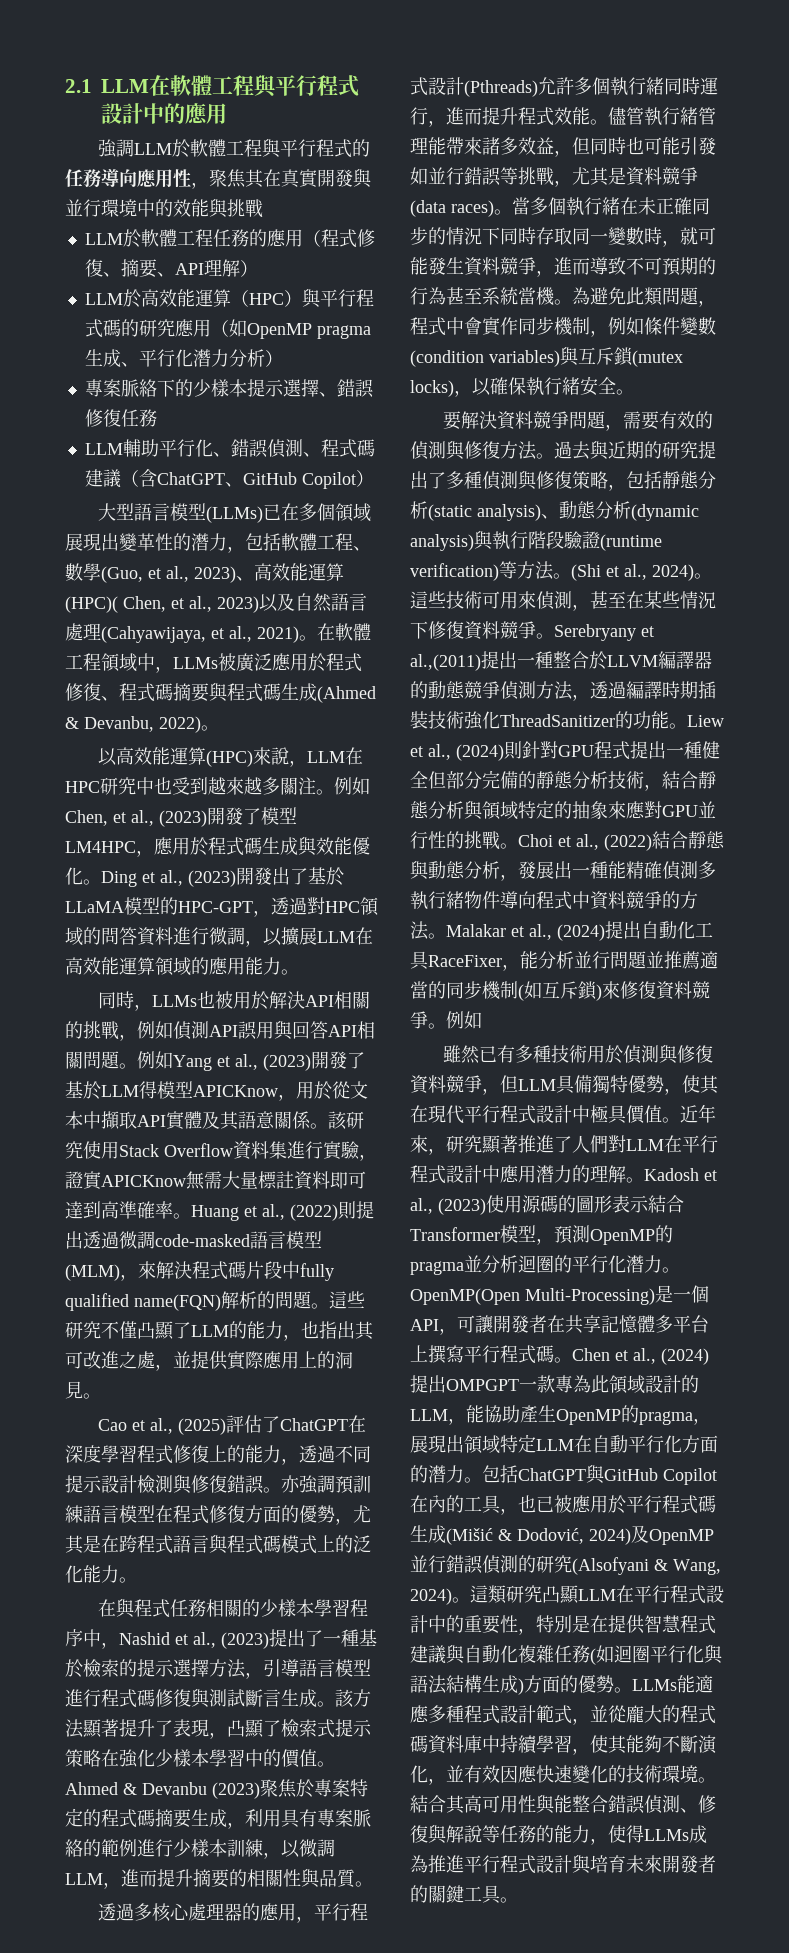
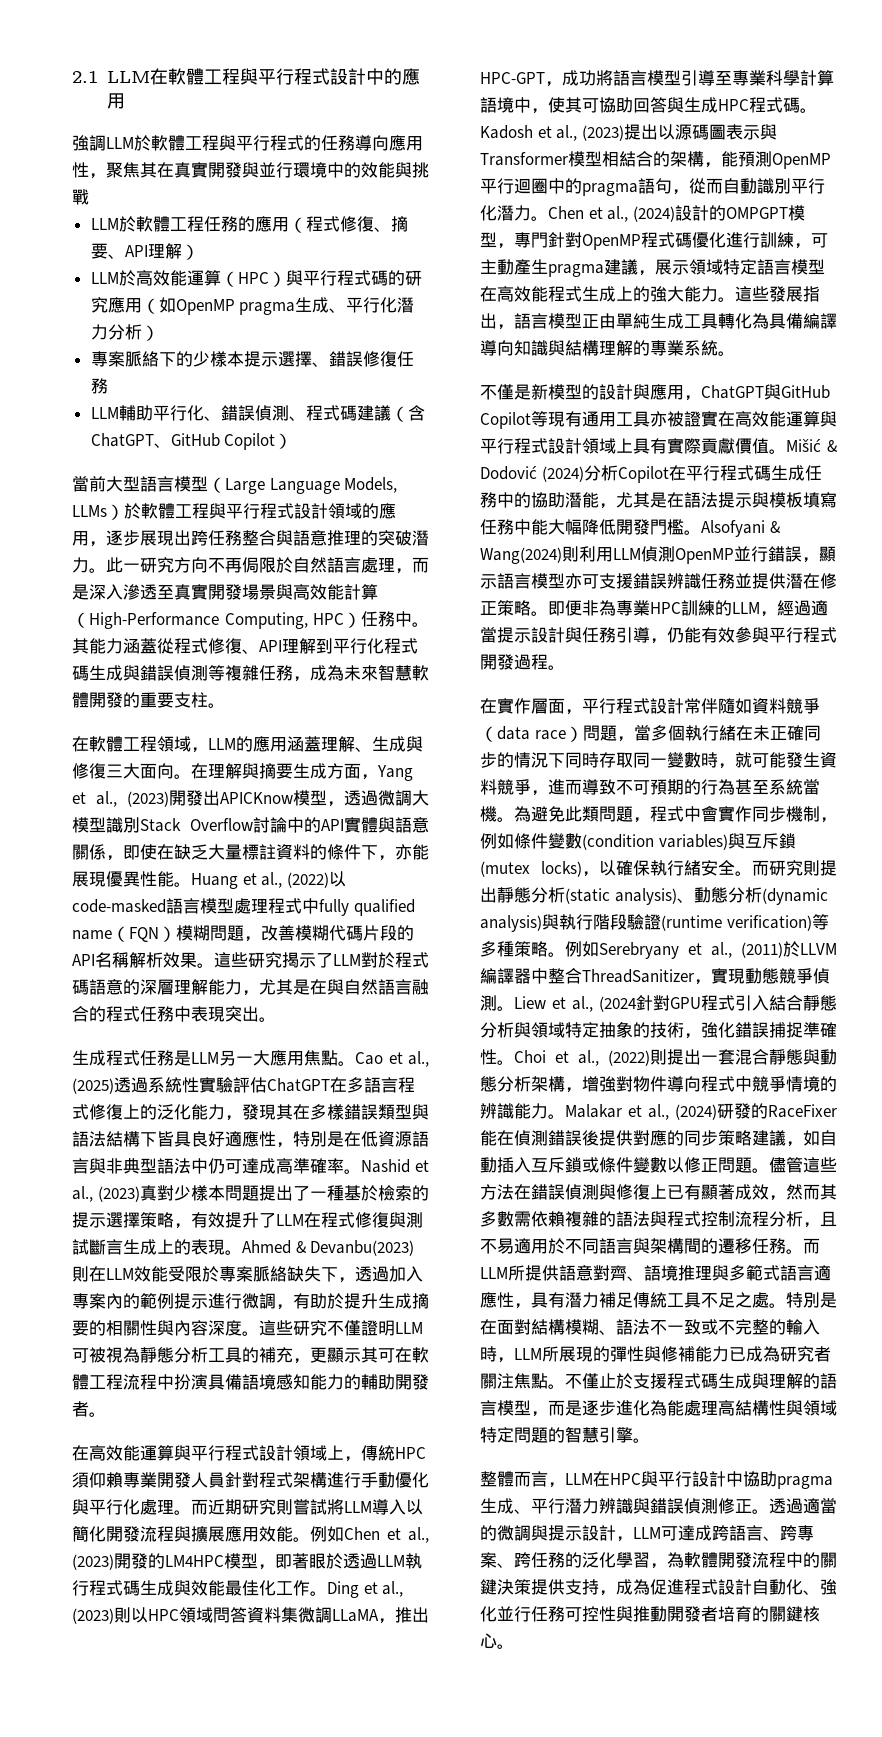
- 大型語言模型(LLMs)已在多個領域展現出變革性的潛力，包括軟體工程、數學(Guo, et al., 2023)、高效能運算(HPC)( Chen, et al., 2023)以及自然語言處理(Cahyawijaya, et al., 2021)。在軟體工程領域中，LLMs被廣泛應用於程式修復、程式碼摘要與程式碼生成(Ahmed & Devanbu, 2022)。
- 以高效能運算(HPC)來說，LLM在HPC研究中也受到越來越多關注。例如Chen, et al., (2023)開發了模型LM4HPC，應用於程式碼生成與效能優化。Ding et al., (2023)開發出了基於LLaMA模型的HPC-GPT，透過對HPC領域的問答資料進行微調，以擴展LLM在高效能運算領域的應用能力。
- 同時，LLMs也被用於解決API相關的挑戰，例如偵測API誤用與回答API相關問題。例如Yang et al., (2023)開發了基於LLM得模型APICKnow，用於從文本中擷取API實體及其語意關係。該研究使用Stack Overflow資料集進行實驗，證實APICKnow無需大量標註資料即可達到高準確率。
+ 當前大型語言模型（Large Language Models, LLMs）於軟體工程與平行程式設計領域的應用，逐步展現出跨任務整合與語意推理的突破潛力。此一研究方向不再侷限於自然語言處理，而是深入滲透至真實開發場景與高效能計算（High-Performance Computing, HPC）任務中。其能力涵蓋從程式修復、API理解到平行化程式碼生成與錯誤偵測等複雜任務，成為未來智慧軟體開發的重要支柱。
+ 在軟體工程領域，LLM的應用涵蓋理解、生成與修復三大面向。在理解與摘要生成方面，Yang et al., (2023)開發出APICKnow模型，透過微調大模型識別Stack Overflow討論中的API實體與語意關係，即使在缺乏大量標註資料的條件下，亦能展現優異性能。
- Huang et al., (2022)則提出透過微調code-masked語言模型(MLM)，來解決程式碼片段中fully qualified name(FQN)解析的問題。這些研究不僅凸顯了LLM的能力，也指出其可改進之處，並提供實際應用上的洞見。
- Cao et al., (2025)評估了ChatGPT在深度學習程式修復上的能力，透過不同提示設計檢測與修復錯誤。亦強調預訓練語言模型在程式修復方面的優勢，尤其是在跨程式語言與程式碼模式上的泛化能力。
- 在與程式任務相關的少樣本學習程序中，Nashid et al., (2023)提出了一種基於檢索的提示選擇方法，引導語言模型進行程式碼修復與測試斷言生成。該方法顯著提升了表現，凸顯了檢索式提示策略在強化少樣本學習中的價值。Ahmed & Devanbu (2023)聚焦於專案特定的程式碼摘要生成，利用具有專案脈絡的範例進行少樣本訓練，以微調LLM，進而提升摘要的相關性與品質。
- 透過多核心處理器的應用，平行程式設計(Pthreads)允許多個執行緒同時運行，進而提升程式效能。儘管執行緒管理能帶來諸多效益，但同時也可能引發如並行錯誤等挑戰，尤其是資料競爭(data races)。當多個執行緒在未正確同步的情況下同時存取同一變數時，就可能發生資料競爭，進而導致不可預期的行為甚至系統當機。
+ Huang et al., (2022)以code-masked語言模型處理程式中fully qualified name（FQN）模糊問題，改善模糊代碼片段的API名稱解析效果。這些研究揭示了LLM對於程式碼語意的深層理解能力，尤其是在與自然語言融合的程式任務中表現突出。
+ 生成程式任務是LLM另一大應用焦點。Cao et al., (2025)透過系統性實驗評估ChatGPT在多語言程式修復上的泛化能力，發現其在多樣錯誤類型與語法結構下皆具良好適應性，特別是在低資源語言與非典型語法中仍可達成高準確率。Nashid et al., (2023)真對少樣本問題提出了一種基於檢索的提示選擇策略，有效提升了LLM在程式修復與測試斷言生成上的表現。Ahmed & Devanbu(2023)則在LLM效能受限於專案脈絡缺失下，透過加入專案內的範例提示進行微調，有助於提升生成摘要的相關性與內容深度。這些研究不僅證明LLM可被視為靜態分析工具的補充，更顯示其可在軟體工程流程中扮演具備語境感知能力的輔助開發者。
+ 在高效能運算與平行程式設計領域上，傳統HPC須仰賴專業開發人員針對程式架構進行手動優化與平行化處理。而近期研究則嘗試將LLM導入以簡化開發流程與擴展應用效能。例如Chen et al., (2023)開發的LM4HPC模型，即著眼於透過LLM執行程式碼生成與效能最佳化工作。Ding et al., (2023)則以HPC領域問答資料集微調LLaMA，推出HPC-GPT，成功將語言模型引導至專業科學計算語境中，使其可協助回答與生成HPC程式碼。Kadosh et al., (2023)提出以源碼圖表示與Transformer模型相結合的架構，能預測OpenMP平行迴圈中的pragma語句，從而自動識別平行化潛力。Chen et al., (2024)設計的OMPGPT模型，專門針對OpenMP程式碼優化進行訓練，可主動產生pragma建議，展示領域特定語言模型在高效能程式生成上的強大能力。這些發展指出，語言模型正由單純生成工具轉化為具備編譯導向知識與結構理解的專業系統。
+ 不僅是新模型的設計與應用，ChatGPT與GitHub Copilot等現有通用工具亦被證實在高效能運算與平行程式設計領域上具有實際貢獻價值。Mišić & Dodović (2024)分析Copilot在平行程式碼生成任務中的協助潛能，尤其是在語法提示與模板填寫任務中能大幅降低開發門檻。Alsofyani & Wang(2024)則利用LLM偵測OpenMP並行錯誤，顯示語言模型亦可支援錯誤辨識任務並提供潛在修正策略。即便非為專業HPC訓練的LLM，經過適當提示設計與任務引導，仍能有效參與平行程式開發過程。
+ 在實作層面，平行程式設計常伴隨如資料競爭（data race）問題，當多個執行緒在未正確同步的情況下同時存取同一變數時，就可能發生資料競爭，進而導致不可預期的行為甚至系統當機。
- 為避免此類問題，程式中會實作同步機制，例如條件變數(condition variables)與互斥鎖(mutex locks)，以確保執行緒安全。
- 要解決資料競爭問題，需要有效的偵測與修復方法。過去與近期的研究提出了多種偵測與修復策略，包括靜態分析(static analysis)、動態分析(dynamic analysis)與執行階段驗證(runtime verification)等方法。(Shi et al., 2024)。這些技術可用來偵測，甚至在某些情況下修復資料競爭。Serebryany et al.,(2011)提出一種整合於LLVM編譯器的動態競爭偵測方法，透過編譯時期插裝技術強化ThreadSanitizer的功能。
+ 為避免此類問題，程式中會實作同步機制，例如條件變數(condition variables)與互斥鎖(mutex locks)，以確保執行緒安全。而研究則提出靜態分析(static analysis)、動態分析(dynamic analysis)與執行階段驗證(runtime verification)等多種策略。例如Serebryany et al., (2011)於LLVM編譯器中整合ThreadSanitizer，實現動態競爭偵測。
- Liew et al., (2024)則針對GPU程式提出一種健全但部分完備的靜態分析技術，結合靜態分析與領域特定的抽象來應對GPU並行性的挑戰。
+ Liew et al., (2024針對GPU程式引入結合靜態分析與領域特定抽象的技術，強化錯誤捕捉準確性。
- Choi et al., (2022)結合靜態與動態分析，發展出一種能精確偵測多執行緒物件導向程式中資料競爭的方法。
+ Choi et al., (2022)則提出一套混合靜態與動態分析架構，增強對物件導向程式中競爭情境的辨識能力。
- Malakar et al., (2024)提出自動化工具RaceFixer，能分析並行問題並推薦適當的同步機制(如互斥鎖)來修復資料競爭。例如
- 雖然已有多種技術用於偵測與修復資料競爭，但LLM具備獨特優勢，使其在現代平行程式設計中極具價值。近年來，研究顯著推進了人們對LLM在平行程式設計中應用潛力的理解。Kadosh et al., (2023)使用源碼的圖形表示結合Transformer模型，預測OpenMP的pragma並分析迴圈的平行化潛力。OpenMP(Open Multi-Processing)是一個API，可讓開發者在共享記憶體多平台上撰寫平行程式碼。Chen et al., (2024)提出OMPGPT一款專為此領域設計的LLM，能協助產生OpenMP的pragma，展現出領域特定LLM在自動平行化方面的潛力。包括ChatGPT與GitHub Copilot在內的工具，也已被應用於平行程式碼生成(Mišić & Dodović, 2024)及OpenMP並行錯誤偵測的研究(Alsofyani & Wang, 2024)。這類研究凸顯LLM在平行程式設計中的重要性，特別是在提供智慧程式建議與自動化複雜任務(如迴圈平行化與語法結構生成)方面的優勢。LLMs能適應多種程式設計範式，並從龐大的程式碼資料庫中持續學習，使其能夠不斷演化，並有效因應快速變化的技術環境。結合其高可用性與能整合錯誤偵測、修復與解說等任務的能力，使得LLMs成為推進平行程式設計與培育未來開發者的關鍵工具。
+ Malakar et al., (2024)研發的RaceFixer能在偵測錯誤後提供對應的同步策略建議，如自動插入互斥鎖或條件變數以修正問題。儘管這些方法在錯誤偵測與修復上已有顯著成效，然而其多數需依賴複雜的語法與程式控制流程分析，且不易適用於不同語言與架構間的遷移任務。而LLM所提供語意對齊、語境推理與多範式語言適應性，具有潛力補足傳統工具不足之處。特別是在面對結構模糊、語法不一致或不完整的輸入時，LLM所展現的彈性與修補能力已成為研究者關注焦點。不僅止於支援程式碼生成與理解的語言模型，而是逐步進化為能處理高結構性與領域特定問題的智慧引擎。
+ 整體而言，LLM在HPC與平行設計中協助pragma生成、平行潛力辨識與錯誤偵測修正。透過適當的微調與提示設計，LLM可達成跨語言、跨專案、跨任務的泛化學習，為軟體開發流程中的關鍵決策提供支持，成為促進程式設計自動化、強化並行任務可控性與推動開發者培育的關鍵核心。

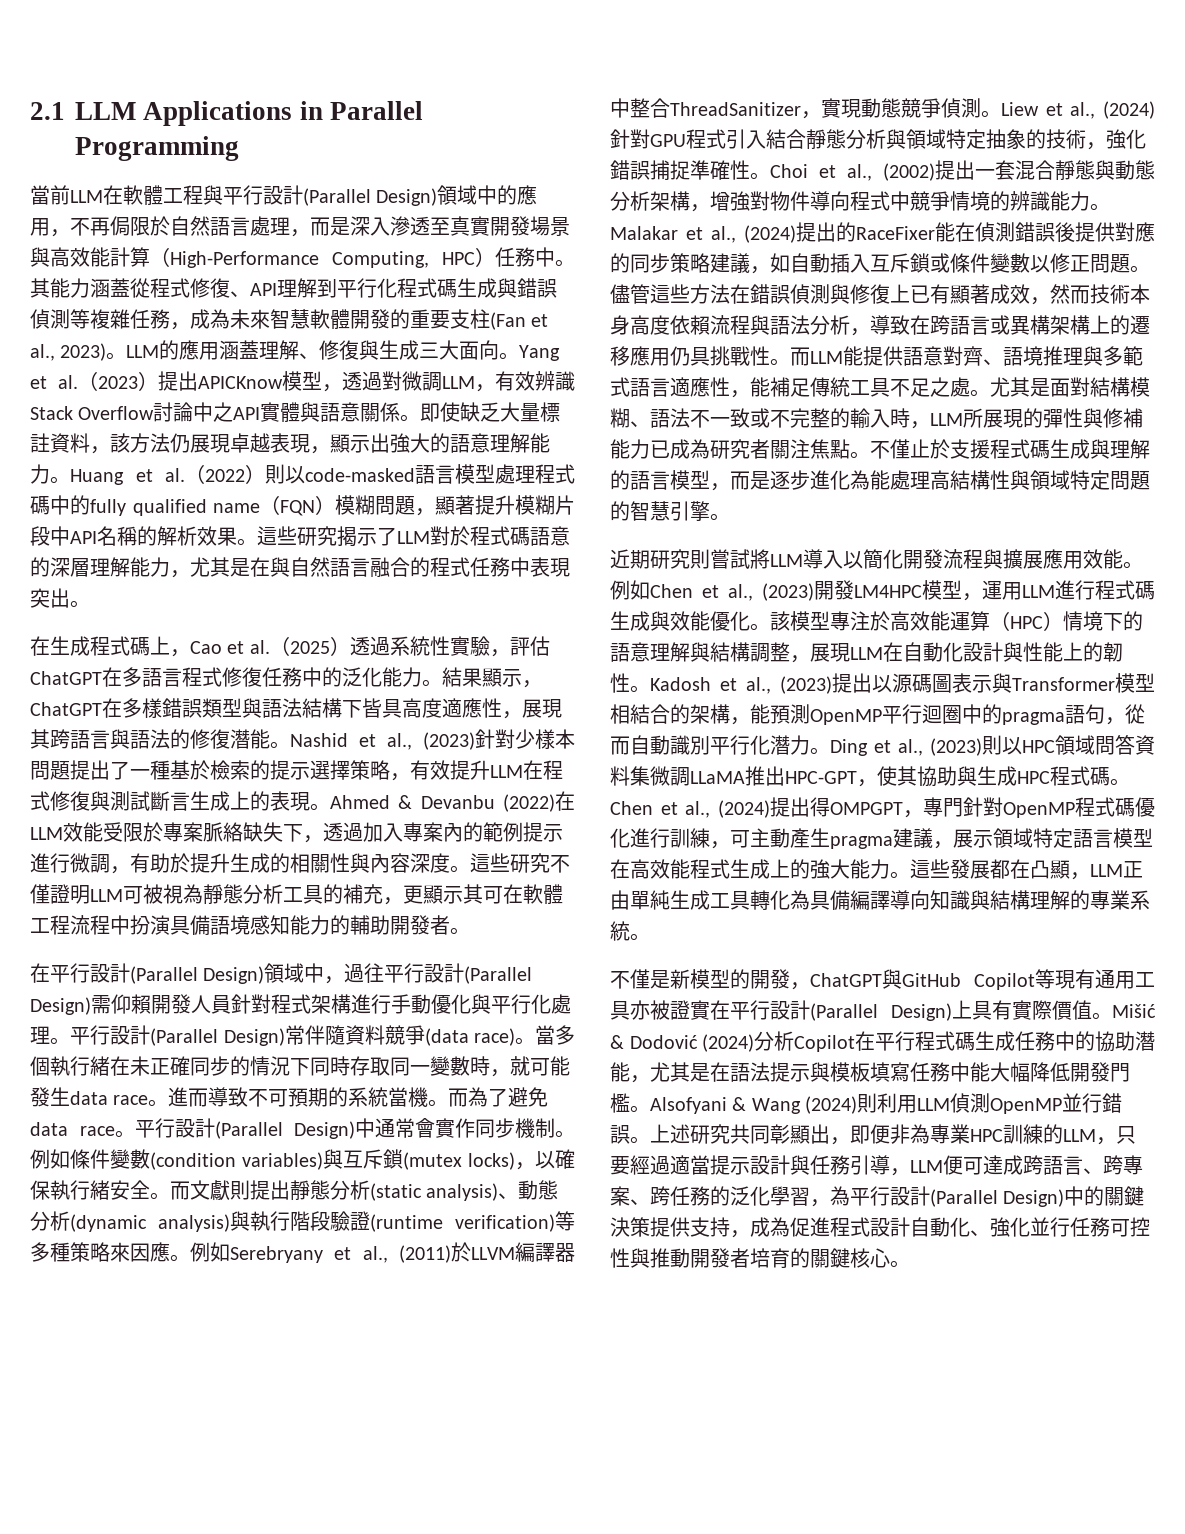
- 2.1 LLM在軟體工程與平行程式設計中的應用
- 強調LLM於軟體工程與平行程式的任務導向應用性，聚焦其在真實開發與並行環境中的效能與挑戰
- LLM於軟體工程任務的應用（程式修復、摘要、API理解）
- LLM於高效能運算（HPC）與平行程式碼的研究應用（如OpenMP pragma生成、平行化潛力分析）
- 專案脈絡下的少樣本提示選擇、錯誤修復任務
- LLM輔助平行化、錯誤偵測、程式碼建議（含ChatGPT、GitHub Copilot）
- 當前大型語言模型（Large Language Models, LLMs）於軟體工程與平行程式設計領域的應用，逐步展現出跨任務整合與語意推理的突破潛力。此一研究方向不再侷限於自然語言處理，而是深入滲透至真實開發場景與高效能計算（High-Performance Computing, HPC）任務中。
+ 2.1 LLM Applications in Parallel Programming
+ 當前LLM在軟體工程與平行設計(Parallel Design)領域中的應用，不再侷限於自然語言處理，而是深入滲透至真實開發場景與高效能計算（High-Performance Computing, HPC）任務中。
- 其能力涵蓋從程式修復、API理解到平行化程式碼生成與錯誤偵測等複雜任務，成為未來智慧軟體開發的重要支柱。
- 在軟體工程領域，LLM的應用涵蓋理解、生成與修復三大面向。在理解與摘要生成方面，Yang et al., (2023)開發出APICKnow模型，透過微調大模型識別Stack Overflow討論中的API實體與語意關係，即使在缺乏大量標註資料的條件下，亦能展現優異性能。Huang et al., (2022)以code-masked語言模型處理程式中fully qualified name（FQN）模糊問題，改善模糊代碼片段的API名稱解析效果。
+ 其能力涵蓋從程式修復、API理解到平行化程式碼生成與錯誤偵測等複雜任務，成為未來智慧軟體開發的重要支柱(Fan et al., 2023)。LLM的應用涵蓋理解、修復與生成三大面向。Yang et al.（2023）提出APICKnow模型，透過對微調LLM，有效辨識Stack Overflow討論中之API實體與語意關係。即使缺乏大量標註資料，該方法仍展現卓越表現，顯示出強大的語意理解能力。Huang et al.（2022）則以code-masked語言模型處理程式碼中的fully qualified name（FQN）模糊問題，顯著提升模糊片段中API名稱的解析效果。
- 生成程式任務是LLM另一大應用焦點。Cao et al., (2025)透過系統性實驗評估ChatGPT在多語言程式修復上的泛化能力，發現其在多樣錯誤類型與語法結構下皆具良好適應性，特別是在低資源語言與非典型語法中仍可達成高準確率。
+ 在生成程式碼上，Cao et al.（2025）透過系統性實驗，評估ChatGPT在多語言程式修復任務中的泛化能力。結果顯示，ChatGPT在多樣錯誤類型與語法結構下皆具高度適應性，展現其跨語言與語法的修復潛能。
- Nashid et al., (2023)真對少樣本問題提出了一種基於檢索的提示選擇策略，有效提升了LLM在程式修復與測試斷言生成上的表現。
+ Nashid et al., (2023)針對少樣本問題提出了一種基於檢索的提示選擇策略，有效提升LLM在程式修復與測試斷言生成上的表現。
- Ahmed & Devanbu(2023)則在LLM效能受限於專案脈絡缺失下，透過加入專案內的範例提示進行微調，有助於提升生成摘要的相關性與內容深度。
+ Ahmed & Devanbu (2022)在LLM效能受限於專案脈絡缺失下，透過加入專案內的範例提示進行微調，有助於提升生成的相關性與內容深度。
- 在高效能運算與平行程式設計領域上，傳統HPC須仰賴專業開發人員針對程式架構進行手動優化與平行化處理。
+ 在平行設計(Parallel Design)領域中，過往平行設計(Parallel Design)需仰賴開發人員針對程式架構進行手動優化與平行化處理。
- 而近期研究則嘗試將LLM導入以簡化開發流程與擴展應用效能。例如Chen et al., (2023)開發的LM4HPC模型，即著眼於透過LLM執行程式碼生成與效能最佳化工作。Ding et al., (2023)則以HPC領域問答資料集微調LLaMA，推出HPC-GPT，成功將語言模型引導至專業科學計算語境中，使其可協助回答與生成HPC程式碼。Kadosh et al., (2023)提出以源碼圖表示與Transformer模型相結合的架構，能預測OpenMP平行迴圈中的pragma語句，從而自動識別平行化潛力。Chen et al., (2024)設計的OMPGPT模型，專門針對OpenMP程式碼優化進行訓練，可主動產生pragma建議，展示領域特定語言模型在高效能程式生成上的強大能力。這些發展指出，語言模型正由單純生成工具轉化為具備編譯導向知識與結構理解的專業系統。
- 不僅是新模型的設計與應用，ChatGPT與GitHub Copilot等現有通用工具亦被證實在高效能運算與平行程式設計領域上具有實際貢獻價值。Mišić & Dodović (2024)分析Copilot在平行程式碼生成任務中的協助潛能，尤其是在語法提示與模板填寫任務中能大幅降低開發門檻。Alsofyani & Wang(2024)則利用LLM偵測OpenMP並行錯誤，顯示語言模型亦可支援錯誤辨識任務並提供潛在修正策略。即便非為專業HPC訓練的LLM，經過適當提示設計與任務引導，仍能有效參與平行程式開發過程。
- 在實作層面，平行程式設計常伴隨如資料競爭（data race）問題，當多個執行緒在未正確同步的情況下同時存取同一變數時，就可能發生資料競爭，進而導致不可預期的行為甚至系統當機。
+ 平行設計(Parallel Design)常伴隨資料競爭(data race)。當多個執行緒在未正確同步的情況下同時存取同一變數時，就可能發生data race。進而導致不可預期的系統當機。
- 為避免此類問題，程式中會實作同步機制，例如條件變數(condition variables)與互斥鎖(mutex locks)，以確保執行緒安全。
+ 而為了避免data race。平行設計(Parallel Design)中通常會實作同步機制。例如條件變數(condition variables)與互斥鎖(mutex locks)，以確保執行緒安全。
- 而研究則提出靜態分析(static analysis)、動態分析(dynamic analysis)與執行階段驗證(runtime verification)等多種策略。
+ 而文獻則提出靜態分析(static analysis)、動態分析(dynamic analysis)與執行階段驗證(runtime verification)等多種策略來因應。
- Liew et al., (2024針對GPU程式引入結合靜態分析與領域特定抽象的技術，強化錯誤捕捉準確性。
+ Liew et al., (2024)針對GPU程式引入結合靜態分析與領域特定抽象的技術，強化錯誤捕捉準確性。
- Choi et al., (2022)則提出一套混合靜態與動態分析架構，增強對物件導向程式中競爭情境的辨識能力。
+ Choi et al., (2002)提出一套混合靜態與動態分析架構，增強對物件導向程式中競爭情境的辨識能力。
- Malakar et al., (2024)研發的RaceFixer能在偵測錯誤後提供對應的同步策略建議，如自動插入互斥鎖或條件變數以修正問題。
+ Malakar et al., (2024)提出的RaceFixer能在偵測錯誤後提供對應的同步策略建議，如自動插入互斥鎖或條件變數以修正問題。
- 儘管這些方法在錯誤偵測與修復上已有顯著成效，然而其多數需依賴複雜的語法與程式控制流程分析，且不易適用於不同語言與架構間的遷移任務。
+ 儘管這些方法在錯誤偵測與修復上已有顯著成效，然而技術本身高度依賴流程與語法分析，導致在跨語言或異構架構上的遷移應用仍具挑戰性。
- 而LLM所提供語意對齊、語境推理與多範式語言適應性，具有潛力補足傳統工具不足之處。
+ 而LLM能提供語意對齊、語境推理與多範式語言適應性，能補足傳統工具不足之處。
- 特別是在面對結構模糊、語法不一致或不完整的輸入時，LLM所展現的彈性與修補能力已成為研究者關注焦點。
+ 尤其是面對結構模糊、語法不一致或不完整的輸入時，LLM所展現的彈性與修補能力已成為研究者關注焦點。
- 整體而言，LLM在HPC與平行設計中協助pragma生成、平行潛力辨識與錯誤偵測修正。透過適當的微調與提示設計，LLM可達成跨語言、跨專案、跨任務的泛化學習，為軟體開發流程中的關鍵決策提供支持，成為促進程式設計自動化、強化並行任務可控性與推動開發者培育的關鍵核心。
+ 近期研究則嘗試將LLM導入以簡化開發流程與擴展應用效能。例如Chen et al., (2023)開發LM4HPC模型，運用LLM進行程式碼生成與效能優化。該模型專注於高效能運算（HPC）情境下的語意理解與結構調整，展現LLM在自動化設計與性能上的韌性。Kadosh et al., (2023)提出以源碼圖表示與Transformer模型相結合的架構，能預測OpenMP平行迴圈中的pragma語句，從而自動識別平行化潛力。Ding et al., (2023)則以HPC領域問答資料集微調LLaMA推出HPC-GPT，使其協助與生成HPC程式碼。Chen et al., (2024)提出得OMPGPT，專門針對OpenMP程式碼優化進行訓練，可主動產生pragma建議，展示領域特定語言模型在高效能程式生成上的強大能力。這些發展都在凸顯，LLM正由單純生成工具轉化為具備編譯導向知識與結構理解的專業系統。
+ 不僅是新模型的開發，ChatGPT與GitHub Copilot等現有通用工具亦被證實在平行設計(Parallel Design)上具有實際價值。Mišić & Dodović (2024)分析Copilot在平行程式碼生成任務中的協助潛能，尤其是在語法提示與模板填寫任務中能大幅降低開發門檻。Alsofyani & Wang (2024)則利用LLM偵測OpenMP並行錯誤。上述研究共同彰顯出，即便非為專業HPC訓練的LLM，只要經過適當提示設計與任務引導，LLM便可達成跨語言、跨專案、跨任務的泛化學習，為平行設計(Parallel Design)中的關鍵決策提供支持，成為促進程式設計自動化、強化並行任務可控性與推動開發者培育的關鍵核心。

